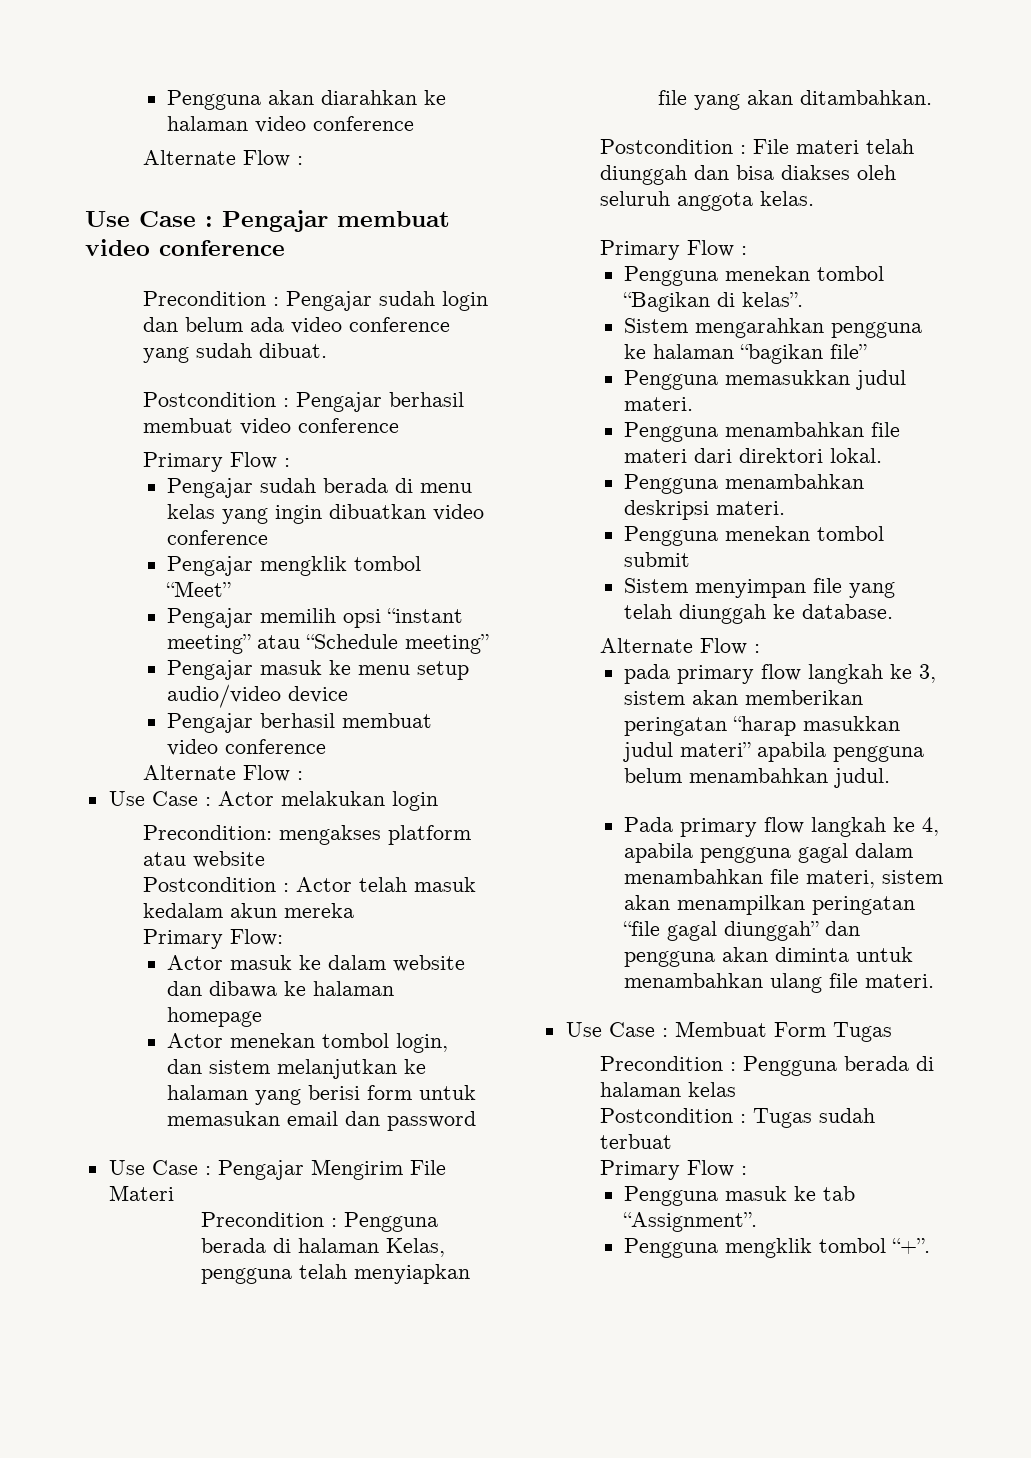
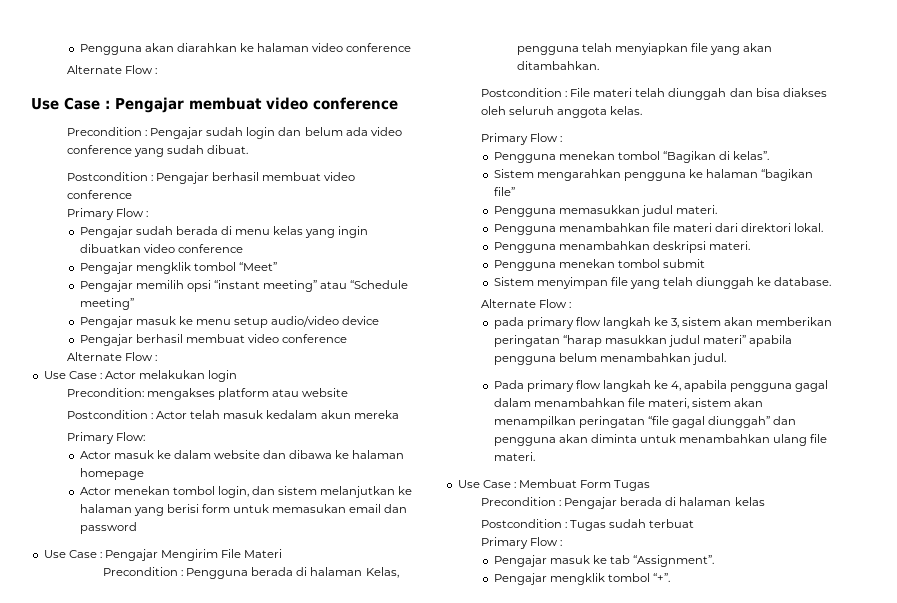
- Precondition : Pengguna berada di halaman kelas
+ Precondition : Pengajar berada di halaman kelas
- Pengguna masuk ke tab “Assignment”.
+ Pengajar masuk ke tab “Assignment”.
- Pengguna mengklik tombol “+”.
+ Pengajar mengklik tombol “+”.

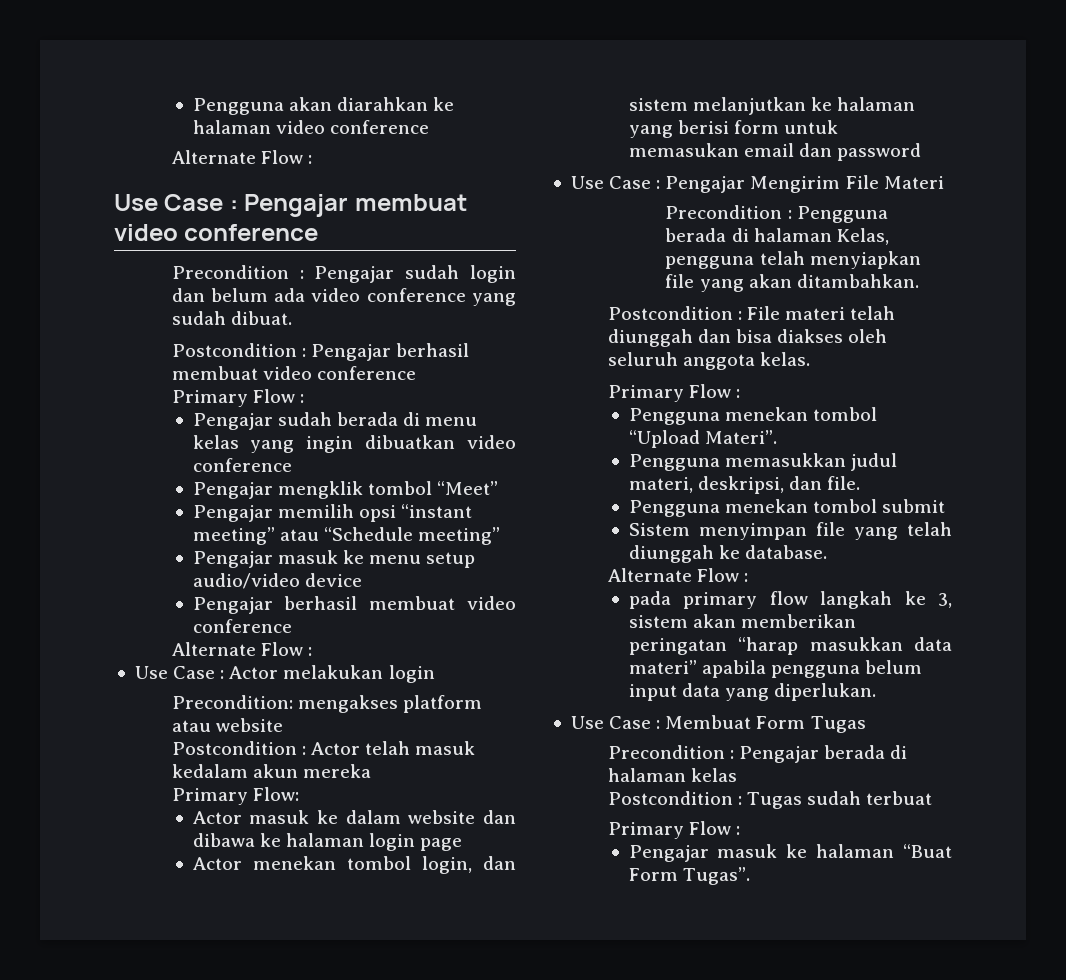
- Actor masuk ke dalam website dan dibawa ke halaman homepage
+ Actor masuk ke dalam website dan dibawa ke halaman login page
- Pengguna menekan tombol “Bagikan di kelas”.
- Sistem mengarahkan pengguna ke halaman “bagikan file”
- Pengguna memasukkan judul materi.
- Pengguna menambahkan file materi dari direktori lokal.
- Pengguna menambahkan deskripsi materi.
+ Pengguna menekan tombol “Upload Materi”.
+ Pengguna memasukkan judul materi, deskripsi, dan file.
- pada primary flow langkah ke 3, sistem akan memberikan peringatan “harap masukkan judul materi” apabila pengguna belum menambahkan judul.
- Pada primary flow langkah ke 4, apabila pengguna gagal dalam menambahkan file materi, sistem akan menampilkan peringatan “file gagal diunggah” dan pengguna akan diminta untuk menambahkan ulang file materi.
+ pada primary flow langkah ke 3, sistem akan memberikan peringatan “harap masukkan data materi” apabila pengguna belum input data yang diperlukan.
- Pengajar masuk ke tab “Assignment”.
- Pengajar mengklik tombol “+”.
+ Pengajar masuk ke halaman “Buat Form Tugas”.

